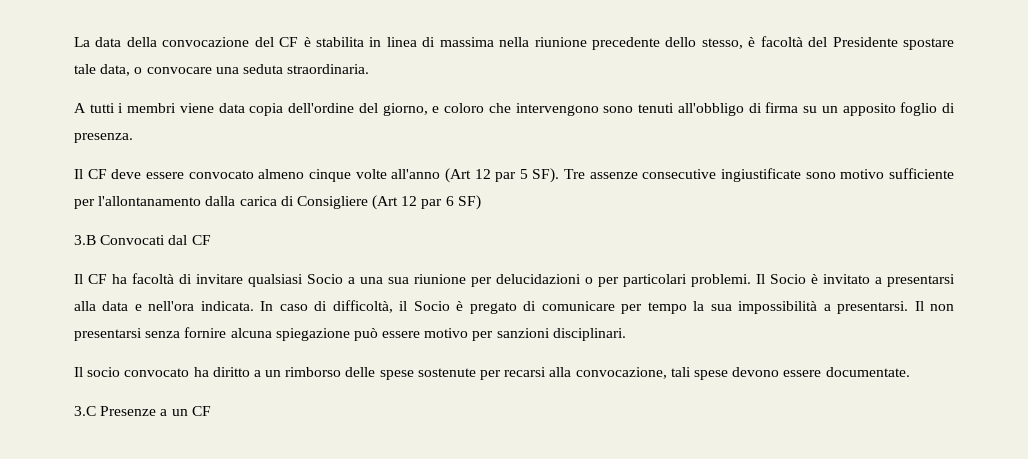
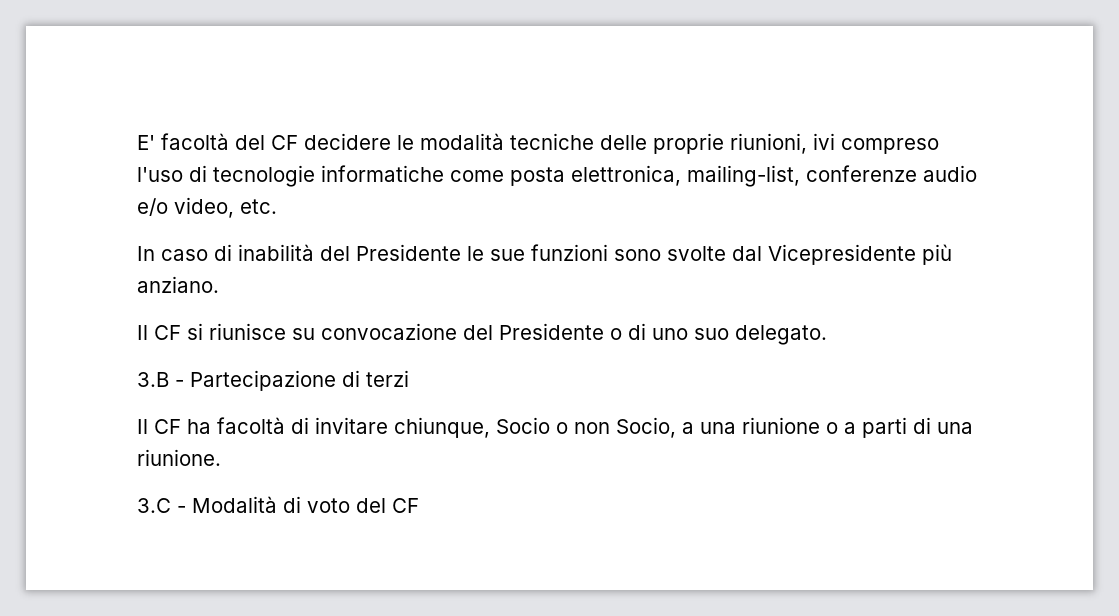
- La data della convocazione del CF è stabilita in linea di massima nella riunione precedente dello stesso, è facoltà del Presidente spostare tale data, o convocare una seduta straordinaria.
- A tutti i membri viene data copia dell'ordine del giorno, e coloro che intervengono sono tenuti all'obbligo di firma su un apposito foglio di presenza.
- Il CF deve essere convocato almeno cinque volte all'anno (Art 12 par 5 SF). Tre assenze consecutive ingiustificate sono motivo sufficiente per l'allontanamento dalla carica di Consigliere (Art 12 par 6 SF)
- 3.B Convocati dal CF
+ E' facoltà del CF decidere le modalità tecniche delle proprie riunioni, ivi compreso l'uso di tecnologie informatiche come posta elettronica, mailing-list, conferenze audio e/o video, etc.
+ In caso di inabilità del Presidente le sue funzioni sono svolte dal Vicepresidente più anziano.
+ Il CF si riunisce su convocazione del Presidente o di uno suo delegato.
+ 3.B - Partecipazione di terzi
- Il CF ha facoltà di invitare qualsiasi Socio a una sua riunione per delucidazioni o per particolari problemi. Il Socio è invitato a presentarsi alla data e nell'ora indicata. In caso di difficoltà, il Socio è pregato di comunicare per tempo la sua impossibilità a presentarsi. Il non presentarsi senza fornire alcuna spiegazione può essere motivo per sanzioni disciplinari.
- Il socio convocato ha diritto a un rimborso delle spese sostenute per recarsi alla convocazione, tali spese devono essere documentate.
- 3.C Presenze a un CF
+ Il CF ha facoltà di invitare chiunque, Socio o non Socio, a una riunione o a parti di una riunione.
+ 3.C - Modalità di voto del CF

